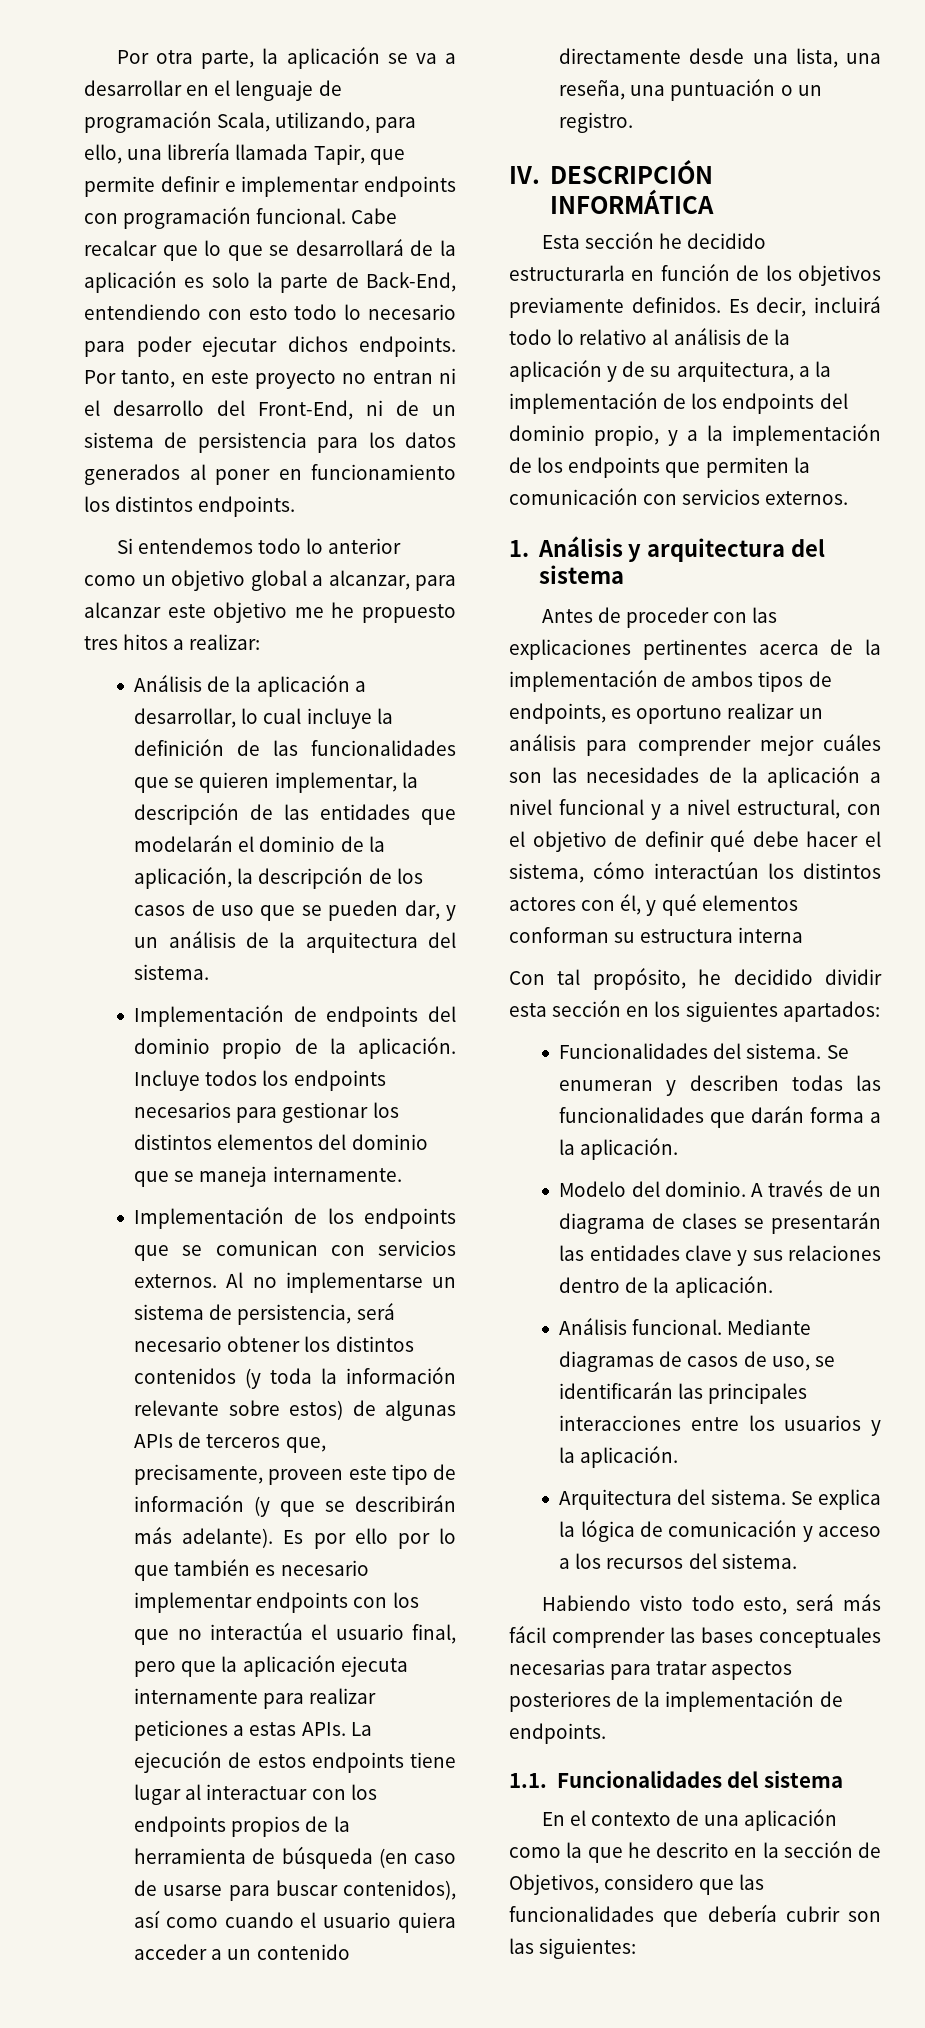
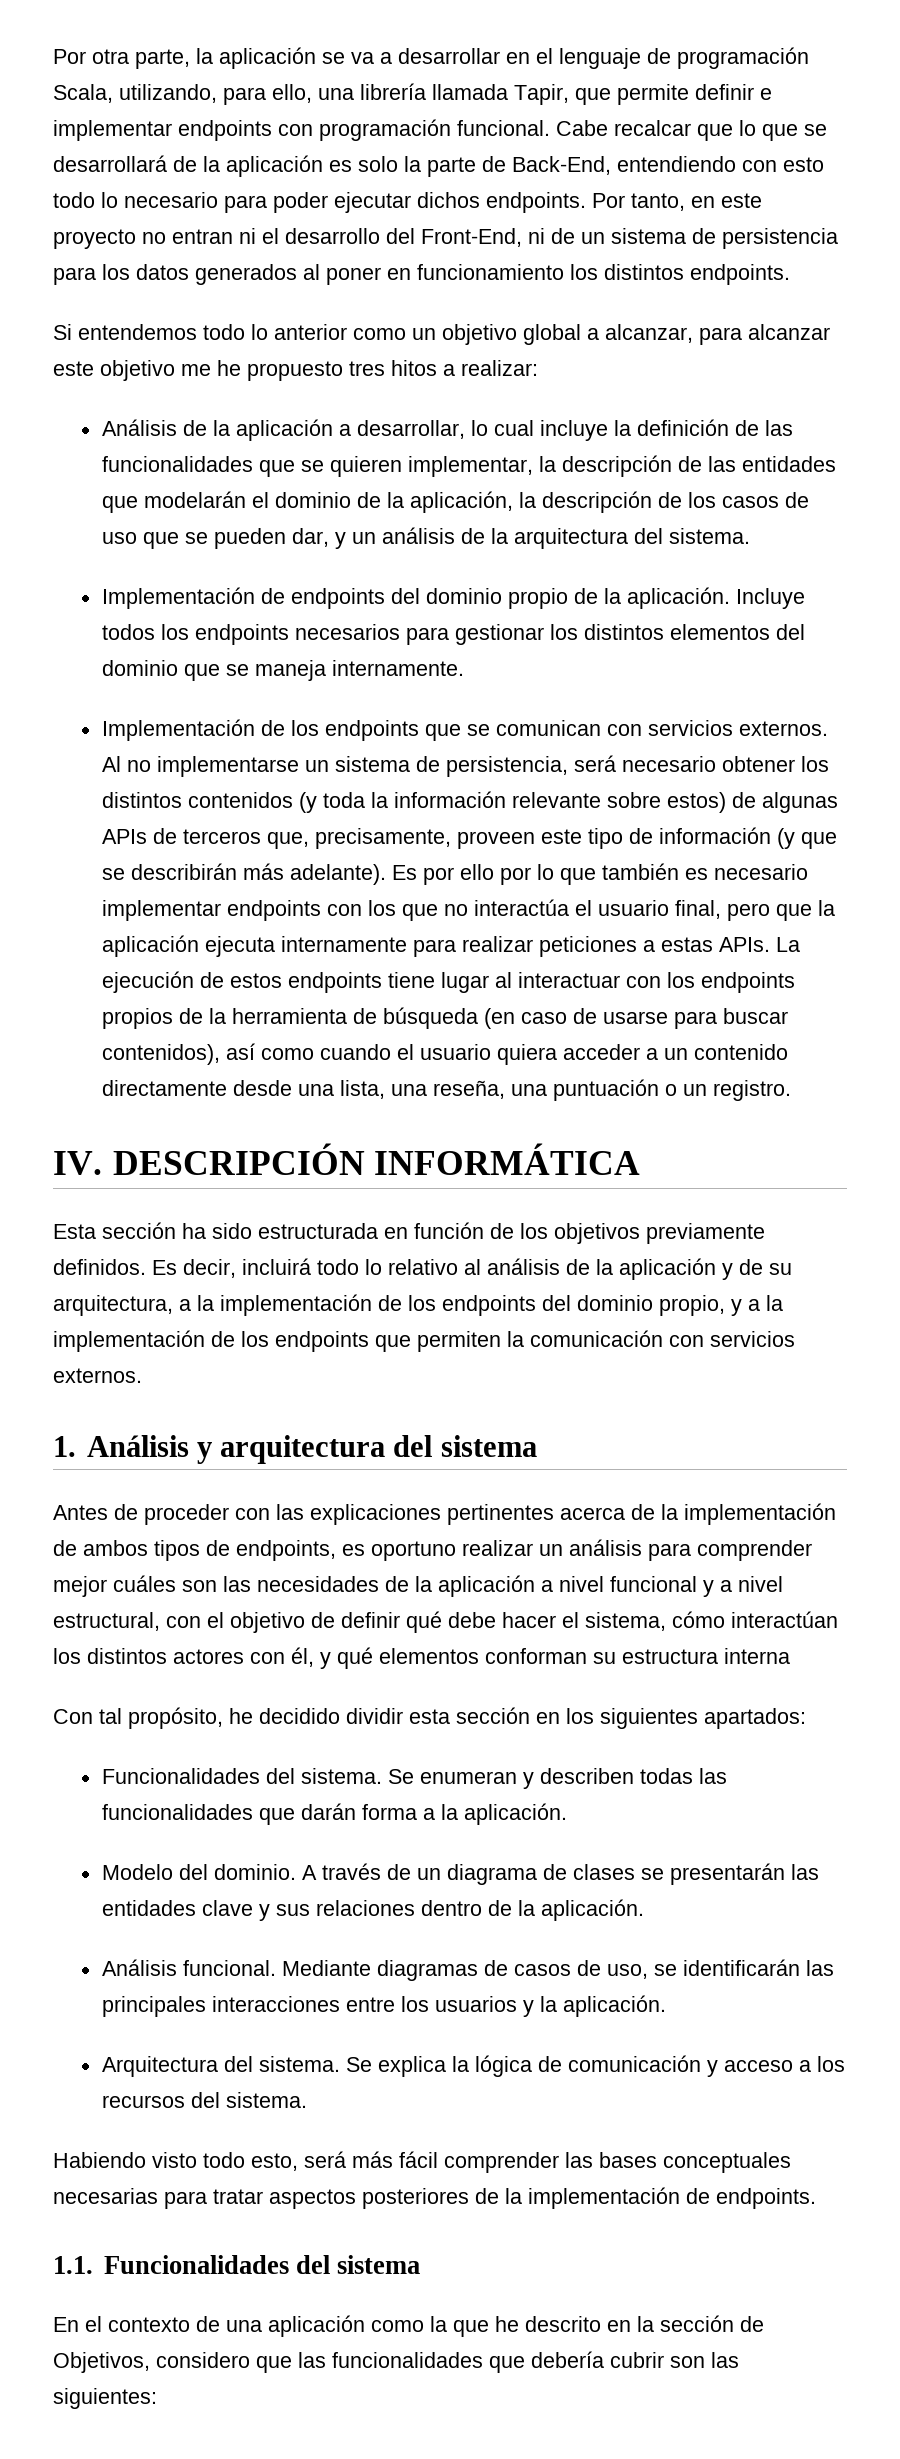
- Esta sección he decidido estructurarla en función de los objetivos previamente definidos.
+ Esta sección ha sido estructurada en función de los objetivos previamente definidos.

